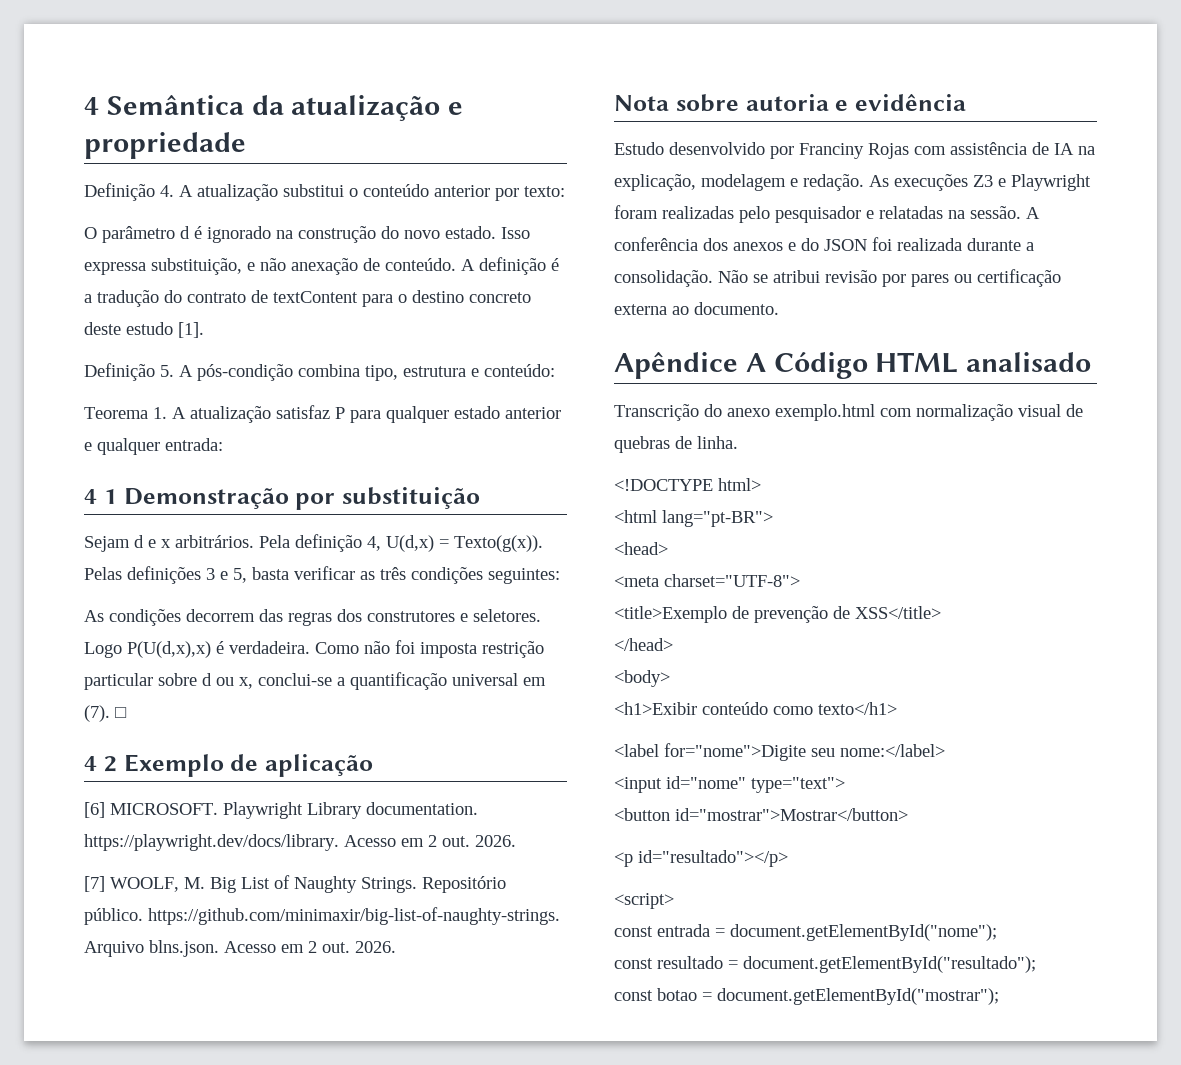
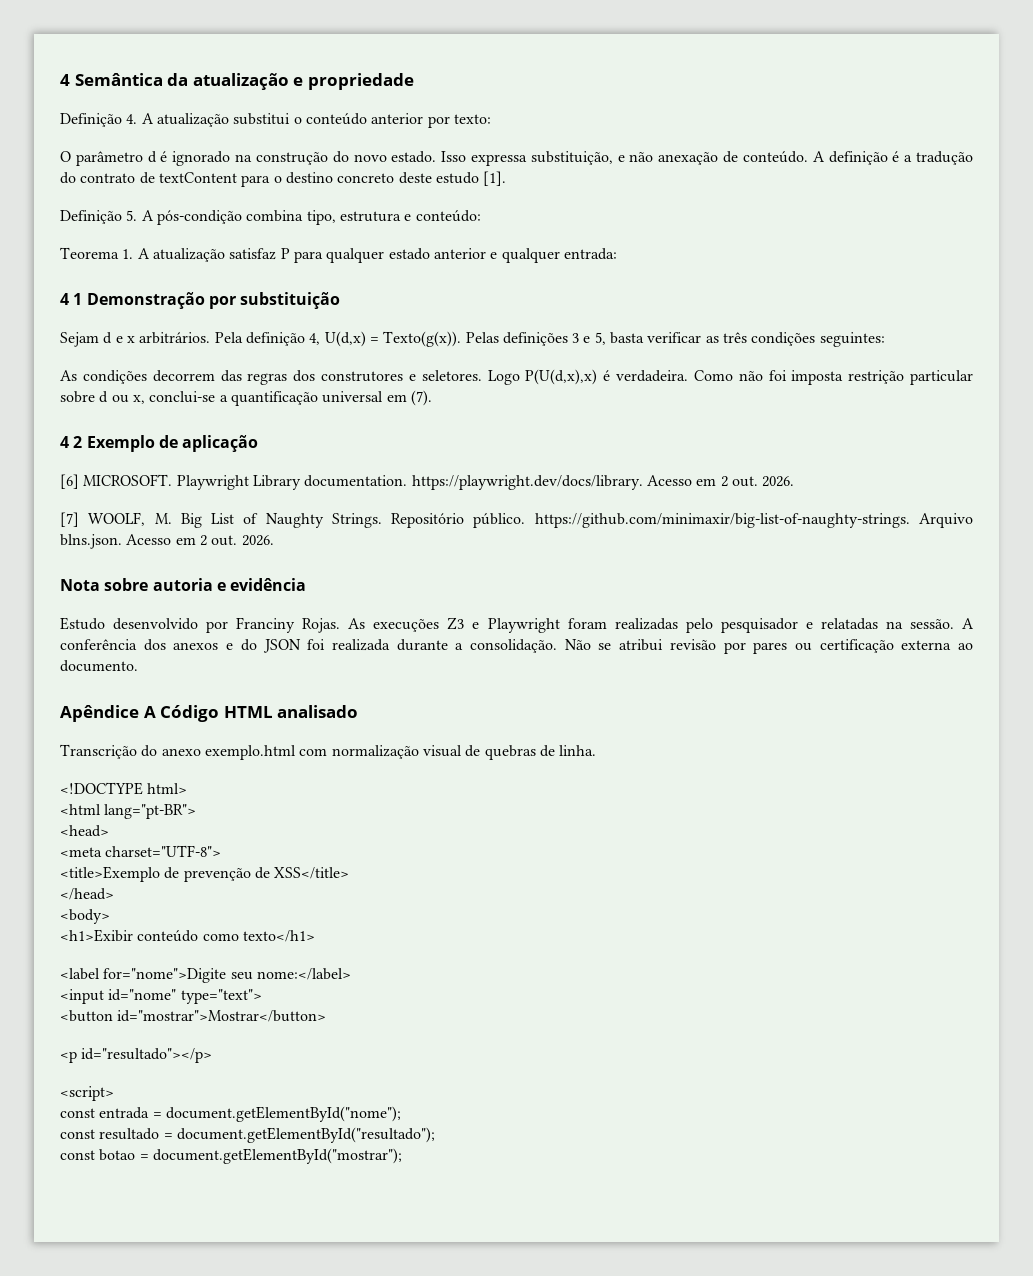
- □
- Estudo desenvolvido por Franciny Rojas com assistência de IA na explicação, modelagem e redação.
+ Estudo desenvolvido por Franciny Rojas.

